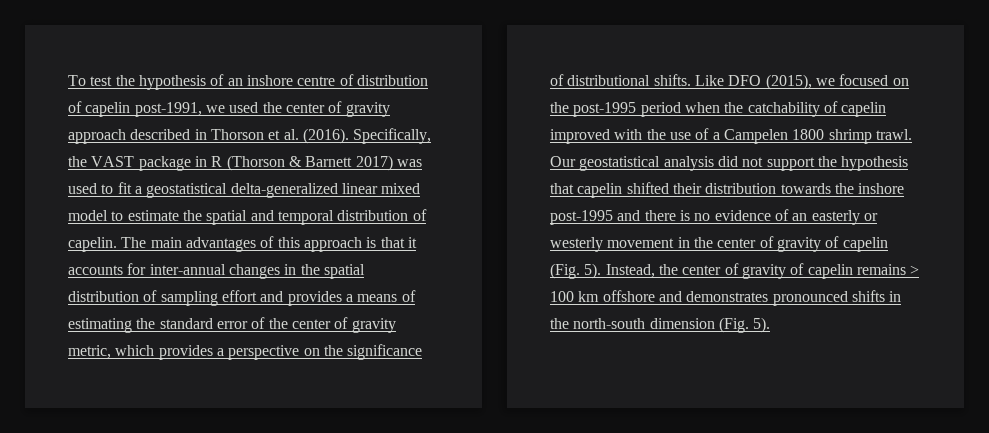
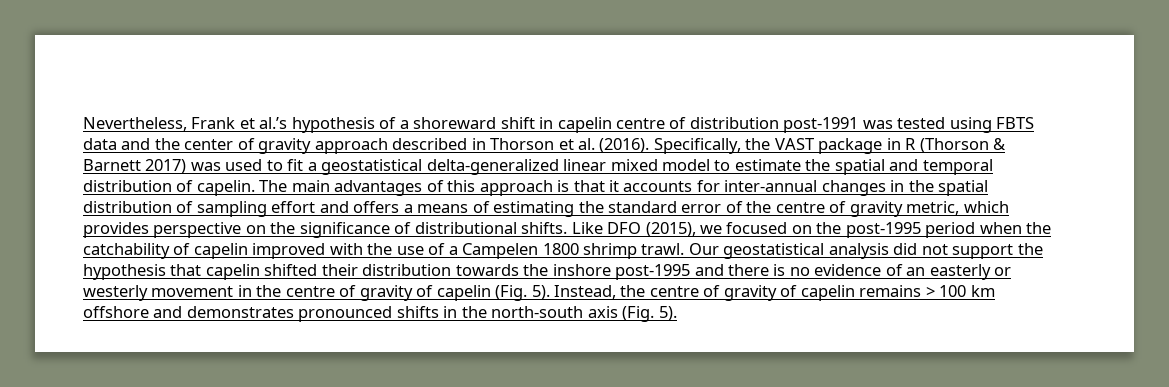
- To test the hypothesis of an inshore centre of distribution of capelin post-1991, we used the center of gravity approach described in Thorson et al. (2016).
+ Nevertheless, Frank et al.’s hypothesis of a shoreward shift in capelin centre of distribution post-1991 was tested using FBTS data and the center of gravity approach described in Thorson et al. (2016).
- The main advantages of this approach is that it accounts for inter-annual changes in the spatial distribution of sampling effort and provides a means of estimating the standard error of the center of gravity metric, which provides a perspective on the significance of distributional shifts.
+ The main advantages of this approach is that it accounts for inter-annual changes in the spatial distribution of sampling effort and offers a means of estimating the standard error of the centre of gravity metric, which provides perspective on the significance of distributional shifts.
- Our geostatistical analysis did not support the hypothesis that capelin shifted their distribution towards the inshore post-1995 and there is no evidence of an easterly or westerly movement in the center of gravity of capelin (Fig. 5).
+ Our geostatistical analysis did not support the hypothesis that capelin shifted their distribution towards the inshore post-1995 and there is no evidence of an easterly or westerly movement in the centre of gravity of capelin (Fig. 5).
- Instead, the center of gravity of capelin remains > 100 km offshore and demonstrates pronounced shifts in the north-south dimension (Fig. 5).
+ Instead, the centre of gravity of capelin remains > 100 km offshore and demonstrates pronounced shifts in the north-south axis (Fig. 5).

